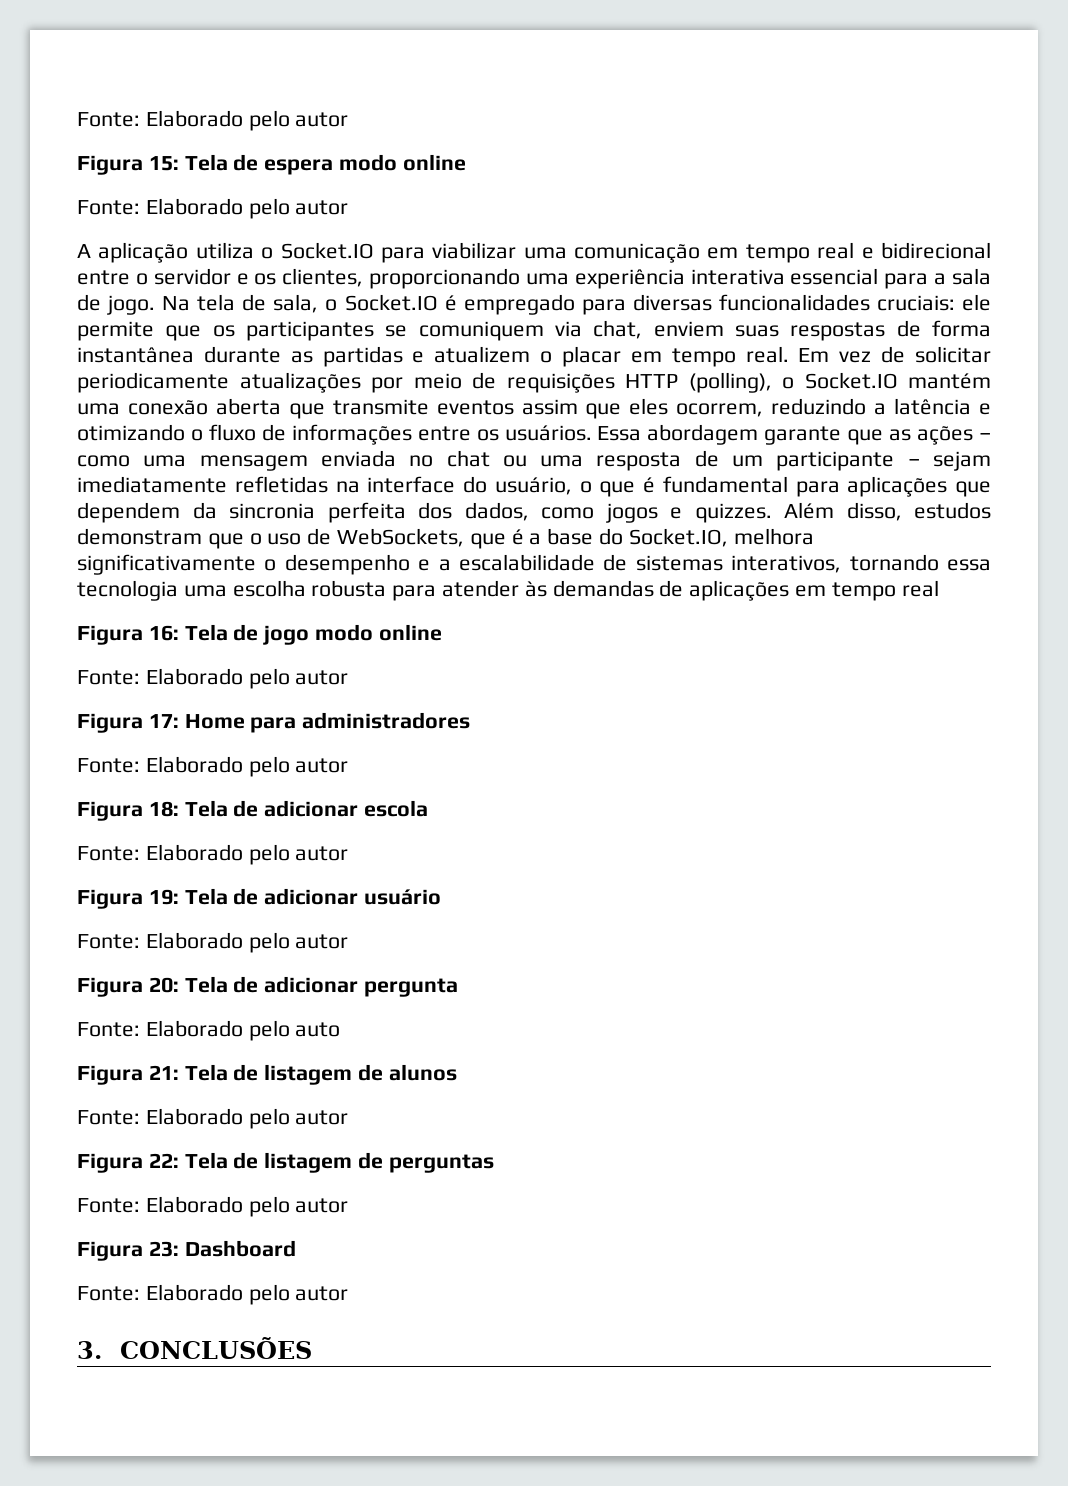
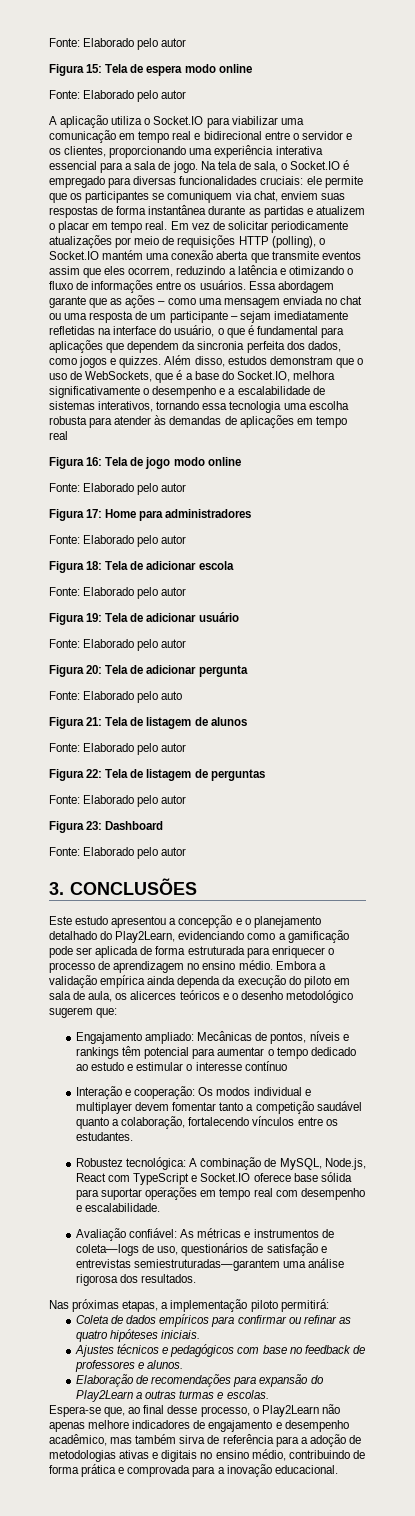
+ Este estudo apresentou a concepção e o planejamento detalhado do Play2Learn, evidenciando como a gamificação pode ser aplicada de forma estruturada para enriquecer o processo de aprendizagem no ensino médio. Embora a validação empírica ainda dependa da execução do piloto em sala de aula, os alicerces teóricos e o desenho metodológico sugerem que:
+ Engajamento ampliado: Mecânicas de pontos, níveis e rankings têm potencial para aumentar o tempo dedicado ao estudo e estimular o interesse contínuo
+ Interação e cooperação: Os modos individual e multiplayer devem fomentar tanto a competição saudável quanto a colaboração, fortalecendo vínculos entre os estudantes.
+ Robustez tecnológica: A combinação de MySQL, Node.js, React com TypeScript e Socket.IO oferece base sólida para suportar operações em tempo real com desempenho e escalabilidade.
+ Avaliação confiável: As métricas e instrumentos de coleta—logs de uso, questionários de satisfação e entrevistas semiestruturadas—garantem uma análise rigorosa dos resultados.
+ Nas próximas etapas, a implementação piloto permitirá:
+ Coleta de dados empíricos para confirmar ou refinar as quatro hipóteses iniciais.
+ Ajustes técnicos e pedagógicos com base no feedback de professores e alunos.
+ Elaboração de recomendações para expansão do Play2Learn a outras turmas e escolas.
+ Espera-se que, ao final desse processo, o Play2Learn não apenas melhore indicadores de engajamento e desempenho acadêmico, mas também sirva de referência para a adoção de metodologias ativas e digitais no ensino médio, contribuindo de forma prática e comprovada para a inovação educacional.

